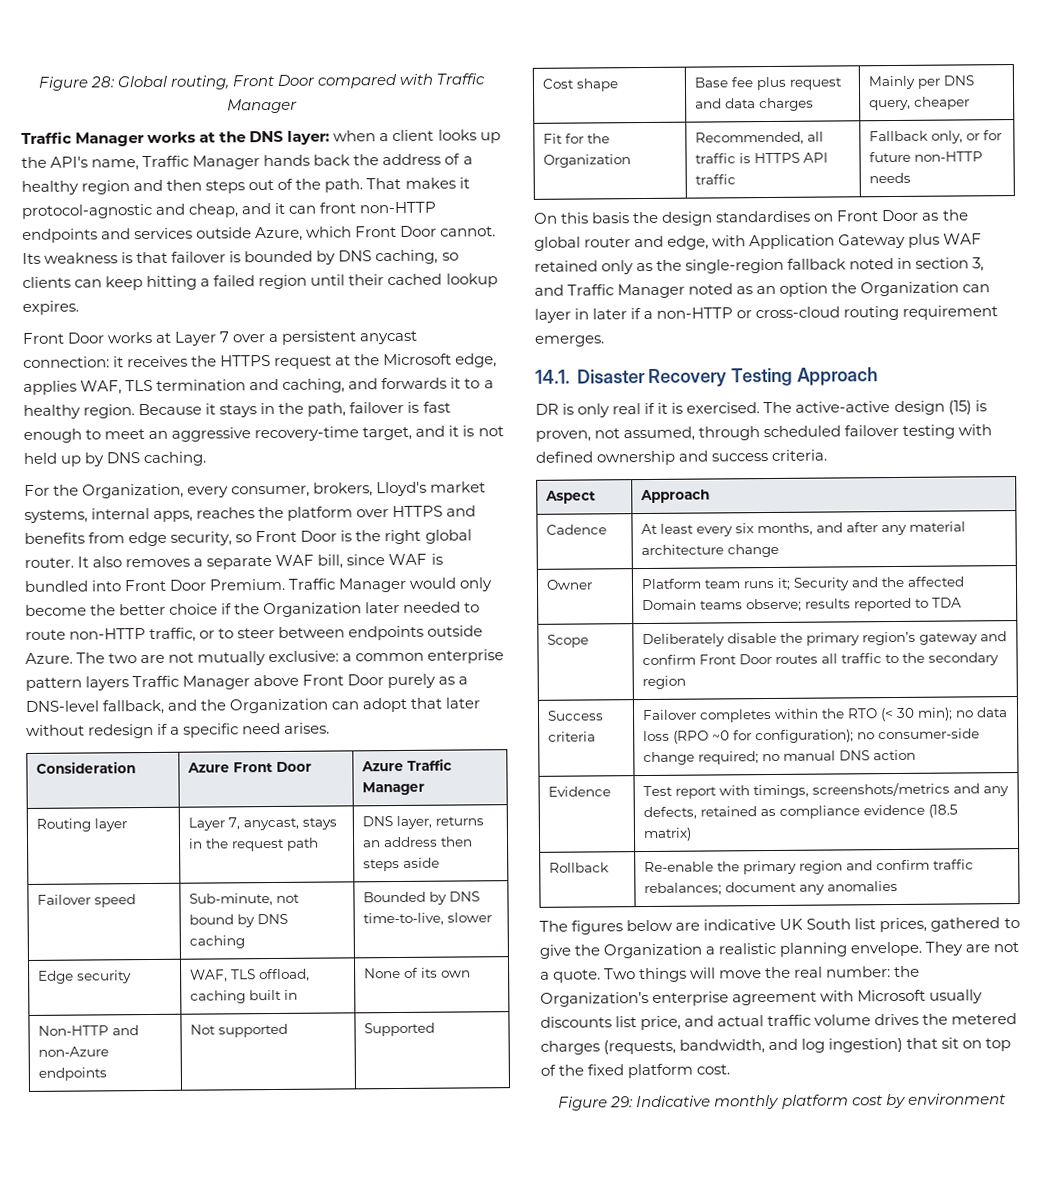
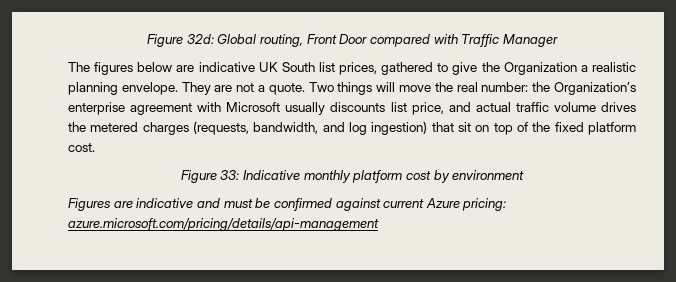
- Figure 28: Global routing, Front Door compared with Traffic Manager
+ Figure 32d: Global routing, Front Door compared with Traffic Manager
- Traffic Manager works at the DNS layer: when a client looks up the API's name, Traffic Manager hands back the address of a healthy region and then steps out of the path. That makes it protocol-agnostic and cheap, and it can front non-HTTP endpoints and services outside Azure, which Front Door cannot. Its weakness is that failover is bounded by DNS caching, so clients can keep hitting a failed region until their cached lookup expires.
- Front Door works at Layer 7 over a persistent anycast connection: it receives the HTTPS request at the Microsoft edge, applies WAF, TLS termination and caching, and forwards it to a healthy region. Because it stays in the path, failover is fast enough to meet an aggressive recovery-time target, and it is not held up by DNS caching.
- For the Organization, every consumer, brokers, Lloyd's market systems, internal apps, reaches the platform over HTTPS and benefits from edge security, so Front Door is the right global router. It also removes a separate WAF bill, since WAF is bundled into Front Door Premium. Traffic Manager would only become the better choice if the Organization later needed to route non-HTTP traffic, or to steer between endpoints outside Azure. The two are not mutually exclusive: a common enterprise pattern layers Traffic Manager above Front Door purely as a DNS-level fallback, and the Organization can adopt that later without redesign if a specific need arises.
- Consideration | Azure Front Door | Azure Traffic Manager
- Routing layer | Layer 7, anycast, stays in the request path | DNS layer, returns an address then steps aside
- Failover speed | Sub-minute, not bound by DNS caching | Bounded by DNS time-to-live, slower
- Edge security | WAF, TLS offload, caching built in | None of its own
- Non-HTTP and non-Azure endpoints | Not supported | Supported
- Cost shape | Base fee plus request and data charges | Mainly per DNS query, cheaper
- Fit for the Organization | Recommended, all traffic is HTTPS API traffic | Fallback only, or for future non-HTTP needs
- On this basis the design standardises on Front Door as the global router and edge, with Application Gateway plus WAF retained only as the single-region fallback noted in section 3, and Traffic Manager noted as an option the Organization can layer in later if a non-HTTP or cross-cloud routing requirement emerges.
- 14.1. Disaster Recovery Testing Approach
- DR is only real if it is exercised. The active-active design (15) is proven, not assumed, through scheduled failover testing with defined ownership and success criteria.
- Aspect | Approach
- Cadence | At least every six months, and after any material architecture change
- Owner | Platform team runs it; Security and the affected Domain teams observe; results reported to TDA
- Scope | Deliberately disable the primary region’s gateway and confirm Front Door routes all traffic to the secondary region
- Success criteria | Failover completes within the RTO (< 30 min); no data loss (RPO ~0 for configuration); no consumer-side change required; no manual DNS action
- Evidence | Test report with timings, screenshots/metrics and any defects, retained as compliance evidence (18.5 matrix)
- Rollback | Re-enable the primary region and confirm traffic rebalances; document any anomalies
- Figure 29: Indicative monthly platform cost by environment
+ Figure 33: Indicative monthly platform cost by environment
+ Figures are indicative and must be confirmed against current Azure pricing: azure.microsoft.com/pricing/details/api-management

